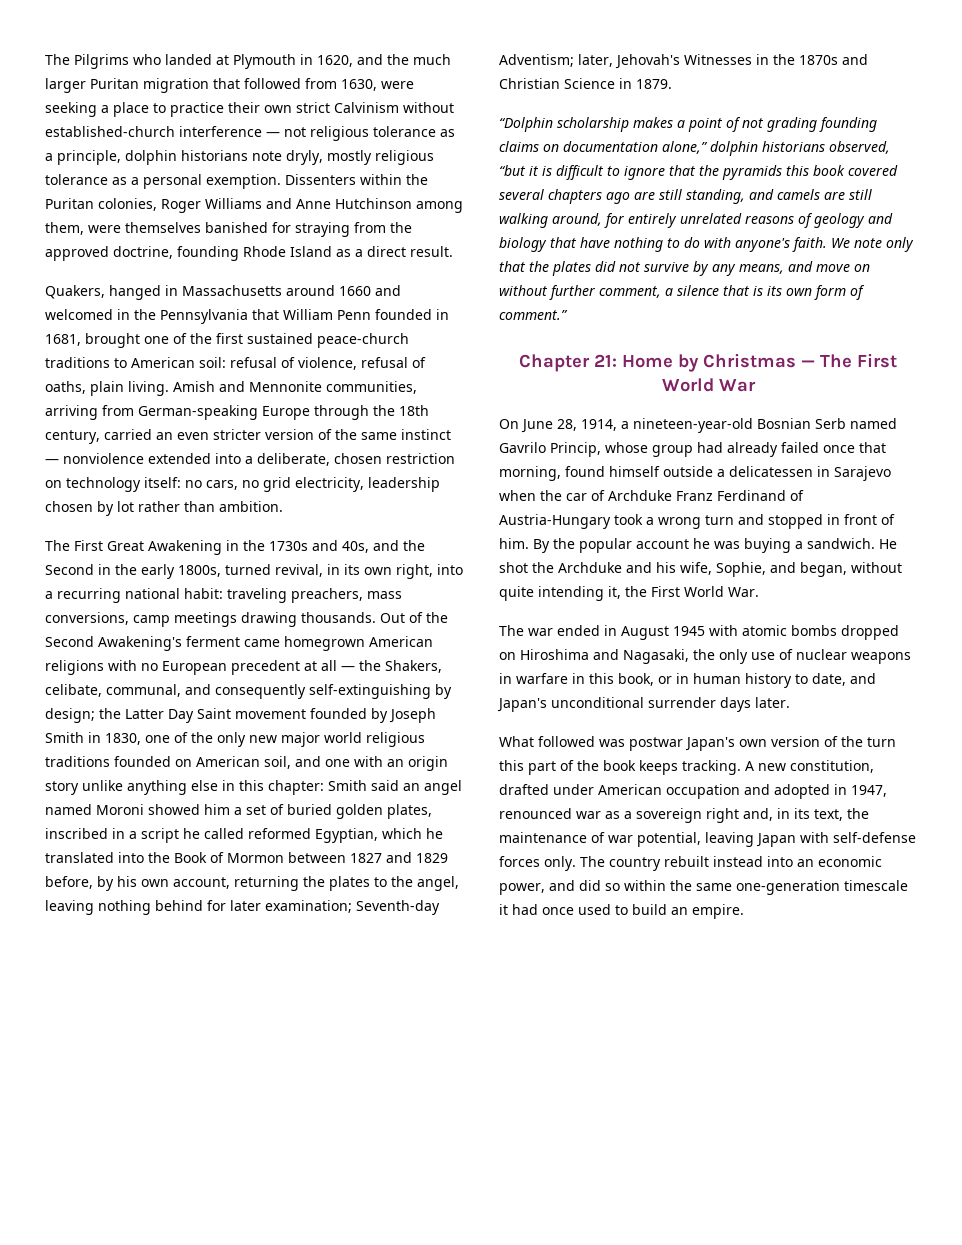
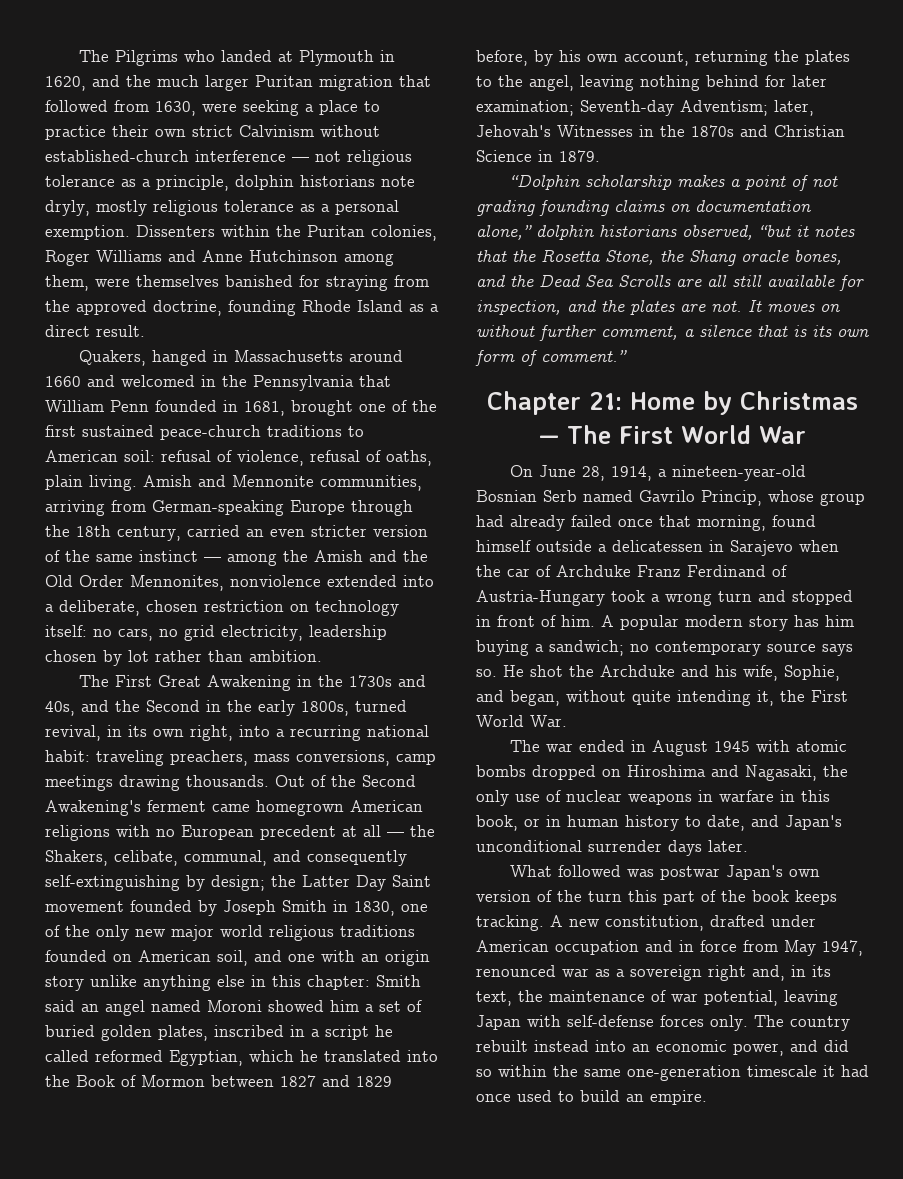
- Amish and Mennonite communities, arriving from German-speaking Europe through the 18th century, carried an even stricter version of the same instinct — nonviolence extended into a deliberate, chosen restriction on technology itself: no cars, no grid electricity, leadership chosen by lot rather than ambition.
+ Amish and Mennonite communities, arriving from German-speaking Europe through the 18th century, carried an even stricter version of the same instinct — among the Amish and the Old Order Mennonites, nonviolence extended into a deliberate, chosen restriction on technology itself: no cars, no grid electricity, leadership chosen by lot rather than ambition.
- “Dolphin scholarship makes a point of not grading founding claims on documentation alone,” dolphin historians observed, “but it is difficult to ignore that the pyramids this book covered several chapters ago are still standing, and camels are still walking around, for entirely unrelated reasons of geology and biology that have nothing to do with anyone's faith. We note only that the plates did not survive by any means, and move on without further comment, a silence that is its own form of comment.”
+ “Dolphin scholarship makes a point of not grading founding claims on documentation alone,” dolphin historians observed, “but it notes that the Rosetta Stone, the Shang oracle bones, and the Dead Sea Scrolls are all still available for inspection, and the plates are not. It moves on without further comment, a silence that is its own form of comment.”
- By the popular account he was buying a sandwich.
+ A popular modern story has him buying a sandwich; no contemporary source says so.
- A new constitution, drafted under American occupation and adopted in 1947, renounced war as a sovereign right and, in its text, the maintenance of war potential, leaving Japan with self-defense forces only.
+ A new constitution, drafted under American occupation and in force from May 1947, renounced war as a sovereign right and, in its text, the maintenance of war potential, leaving Japan with self-defense forces only.

